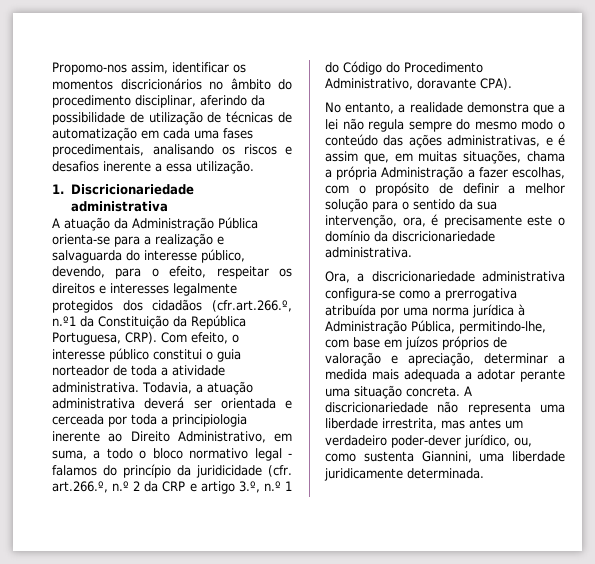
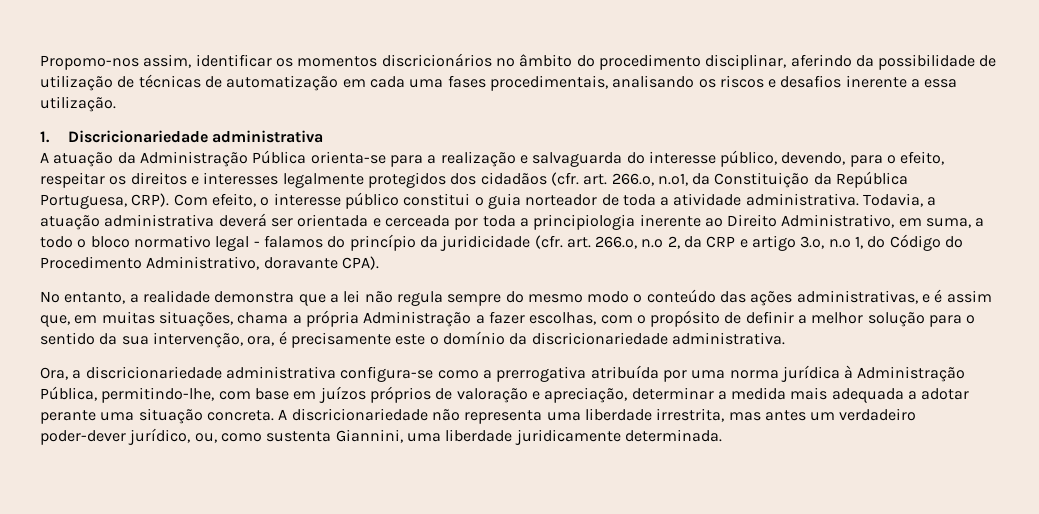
- A atuação da Administração Pública orienta-se para a realização e salvaguarda do interesse público, devendo, para o efeito, respeitar os direitos e interesses legalmente protegidos dos cidadãos (cfr.art.266.º, n.º1 da Constituição da República Portuguesa, CRP).
+ A atuação da Administração Pública orienta-se para a realização e salvaguarda do interesse público, devendo, para o efeito, respeitar os direitos e interesses legalmente protegidos dos cidadãos (cfr. art. 266.º, n.º1, da Constituição da República Portuguesa, CRP).
- Todavia, a atuação administrativa deverá ser orientada e cerceada por toda a principiologia inerente ao Direito Administrativo, em suma, a todo o bloco normativo legal - falamos do princípio da juridicidade (cfr. art.266.º, n.º 2 da CRP e artigo 3.º, n.º 1 do Código do Procedimento Administrativo, doravante CPA).
+ Todavia, a atuação administrativa deverá ser orientada e cerceada por toda a principiologia inerente ao Direito Administrativo, em suma, a todo o bloco normativo legal - falamos do princípio da juridicidade (cfr. art. 266.º, n.º 2, da CRP e artigo 3.º, n.º 1, do Código do Procedimento Administrativo, doravante CPA).

